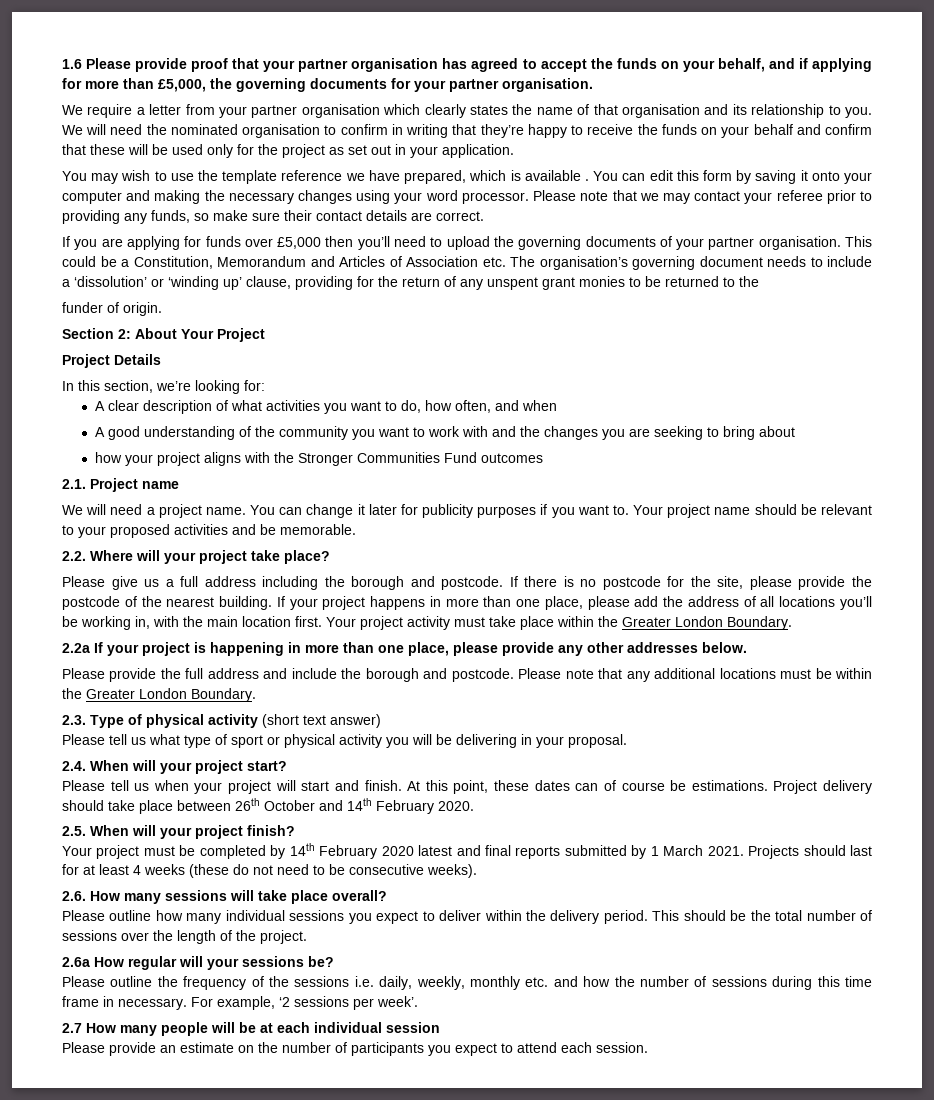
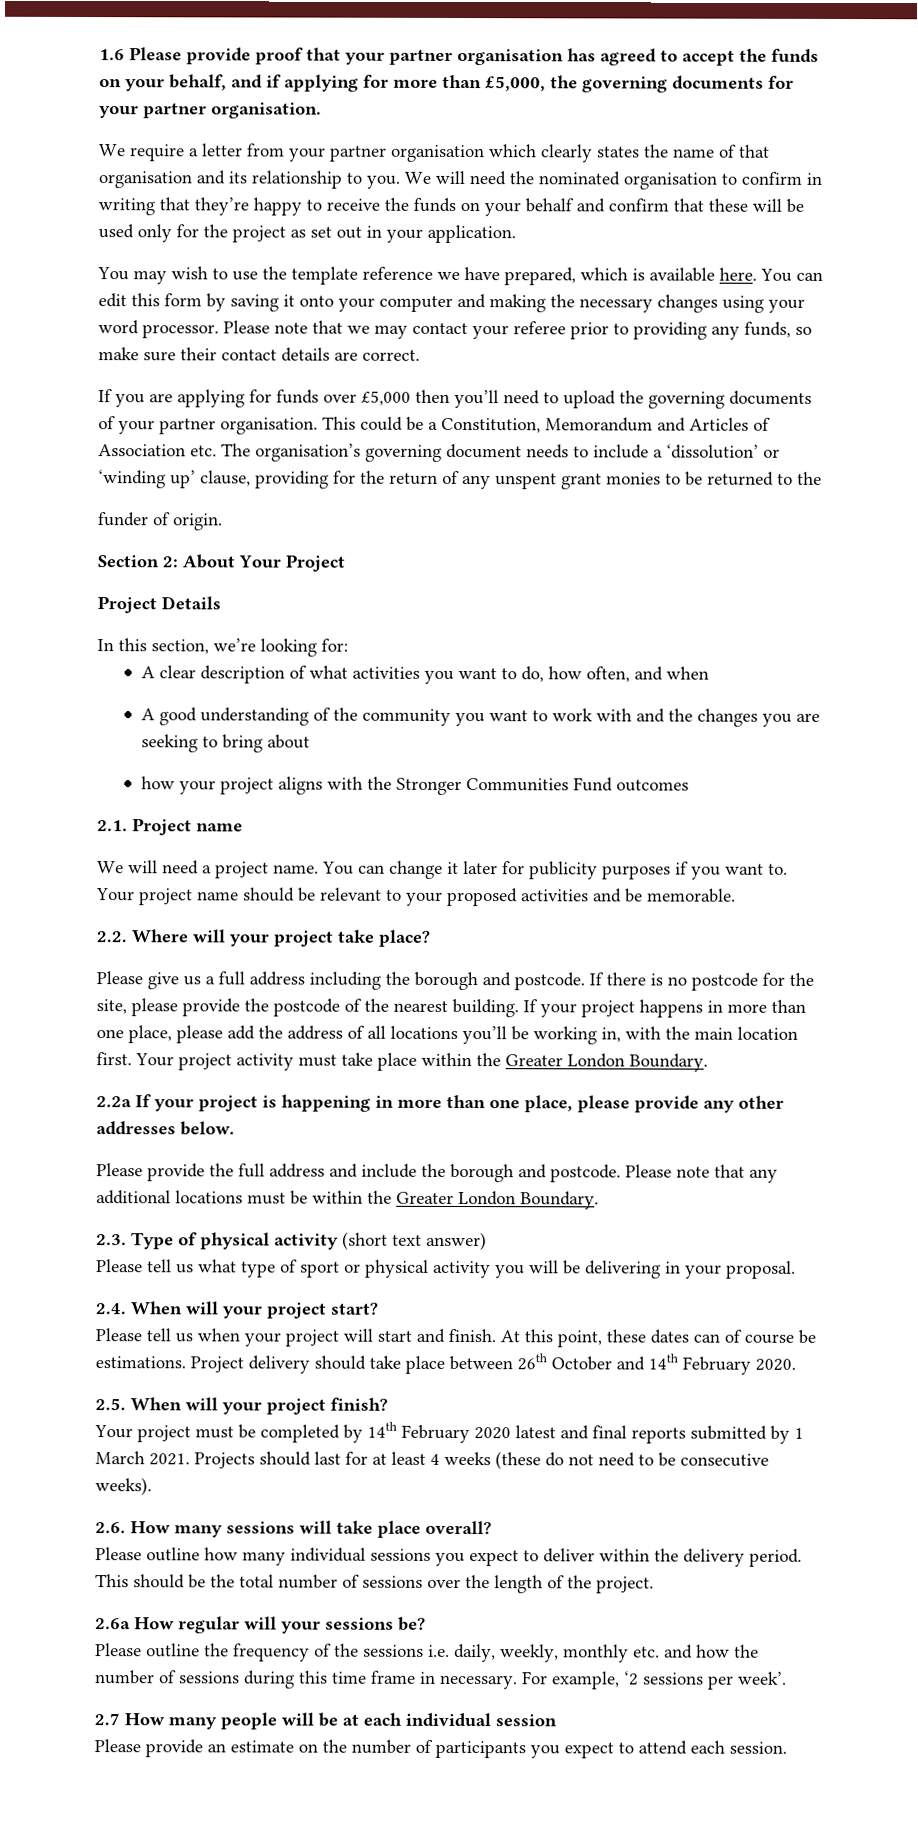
- You may wish to use the template reference we have prepared, which is available .
+ You may wish to use the template reference we have prepared, which is available here.

